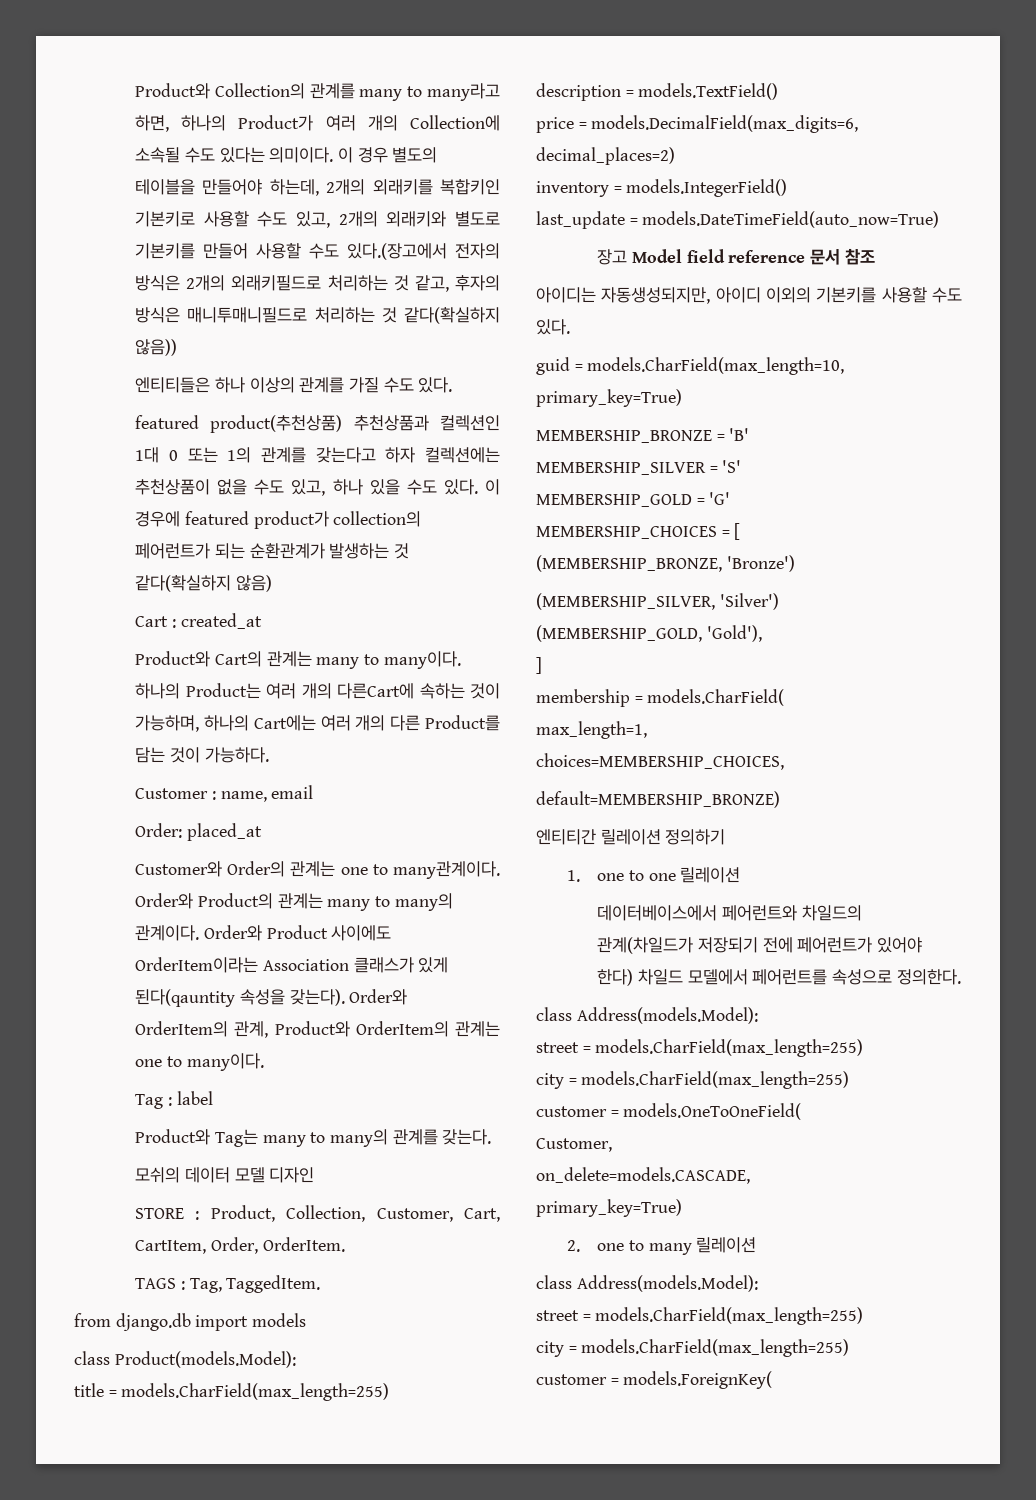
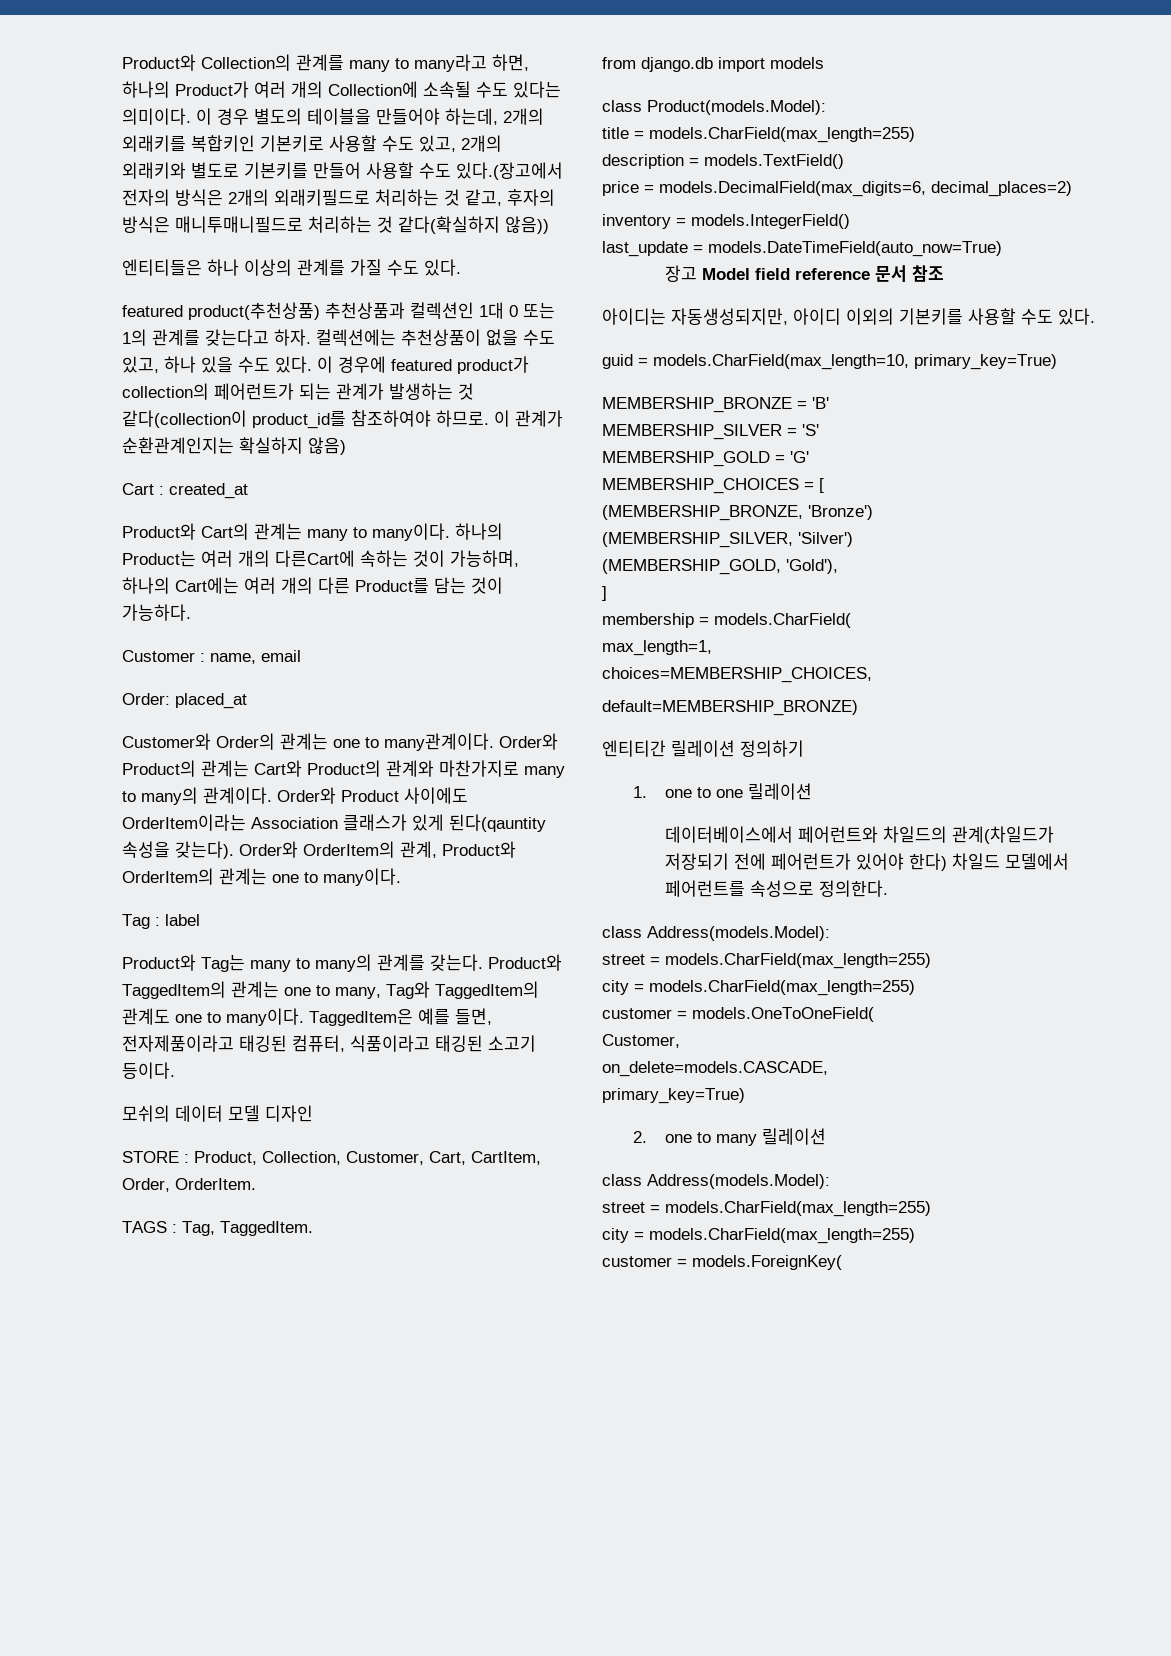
- featured product(추천상품) 추천상품과 컬렉션인 1대 0 또는 1의 관계를 갖는다고 하자 컬렉션에는 추천상품이 없을 수도 있고, 하나 있을 수도 있다.
+ featured product(추천상품) 추천상품과 컬렉션인 1대 0 또는 1의 관계를 갖는다고 하자. 컬렉션에는 추천상품이 없을 수도 있고, 하나 있을 수도 있다.
- 이 경우에 featured product가 collection의 페어런트가 되는 순환관계가 발생하는 것 같다(확실하지 않음)
+ 이 경우에 featured product가 collection의 페어런트가 되는 관계가 발생하는 것 같다(collection이 product_id를 참조하여야 하므로. 이 관계가 순환관계인지는 확실하지 않음)
- Order와 Product의 관계는 many to many의 관계이다.
+ Order와 Product의 관계는 Cart와 Product의 관계와 마찬가지로 many to many의 관계이다.
+ Product와 TaggedItem의 관계는 one to many, Tag와 TaggedItem의 관계도 one to many이다. TaggedItem은 예를 들면, 전자제품이라고 태깅된 컴퓨터, 식품이라고 태깅된 소고기 등이다.

